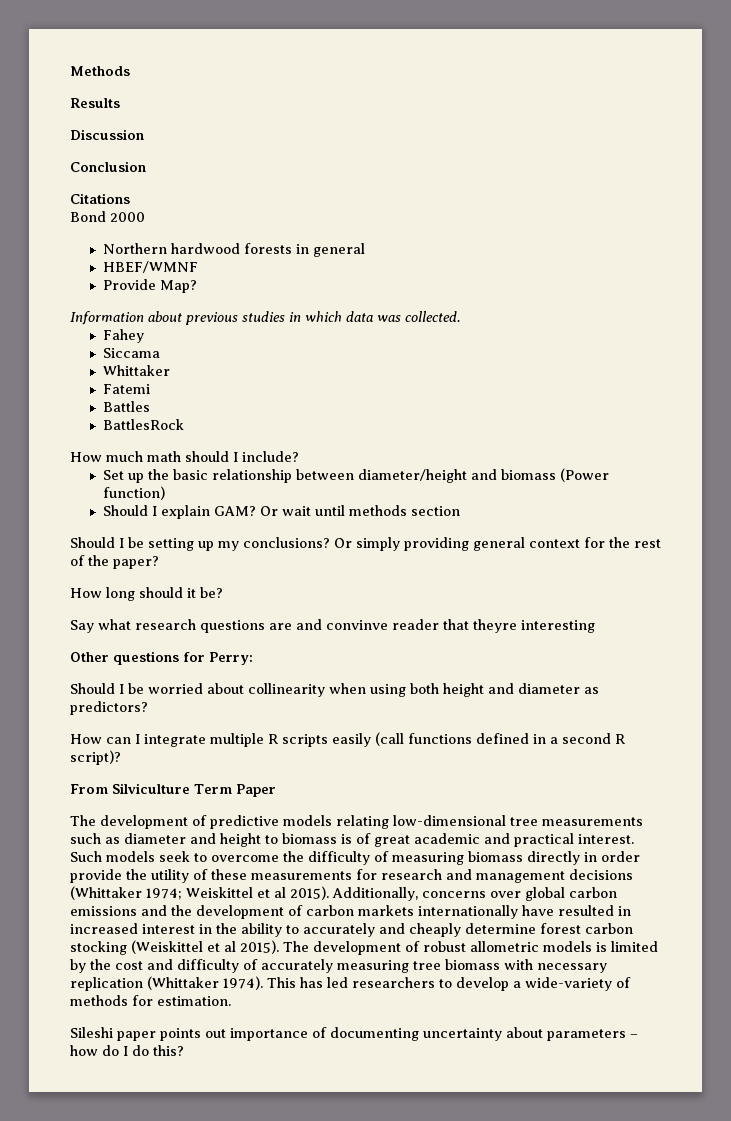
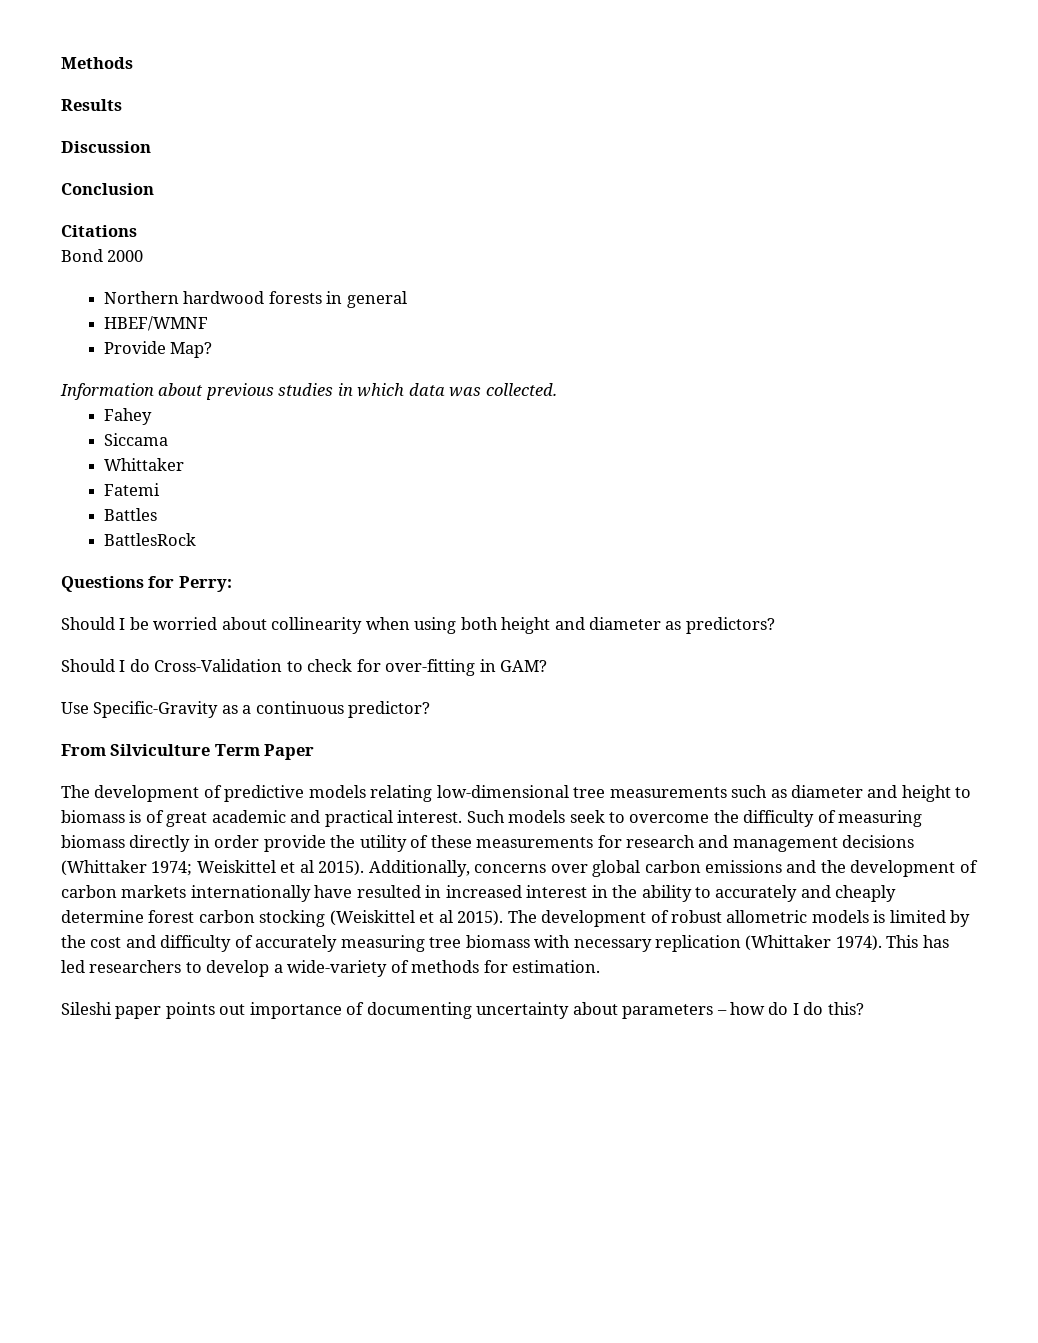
- How much math should I include?
- Set up the basic relationship between diameter/height and biomass (Power function)
- Should I explain GAM? Or wait until methods section
- Should I be setting up my conclusions? Or simply providing general context for the rest of the paper?
- How long should it be?
- Say what research questions are and convinve reader that theyre interesting
- Other questions for Perry:
+ Questions for Perry:
- How can I integrate multiple R scripts easily (call functions defined in a second R script)?
+ Should I do Cross-Validation to check for over-fitting in GAM?
+ Use Specific-Gravity as a continuous predictor?

